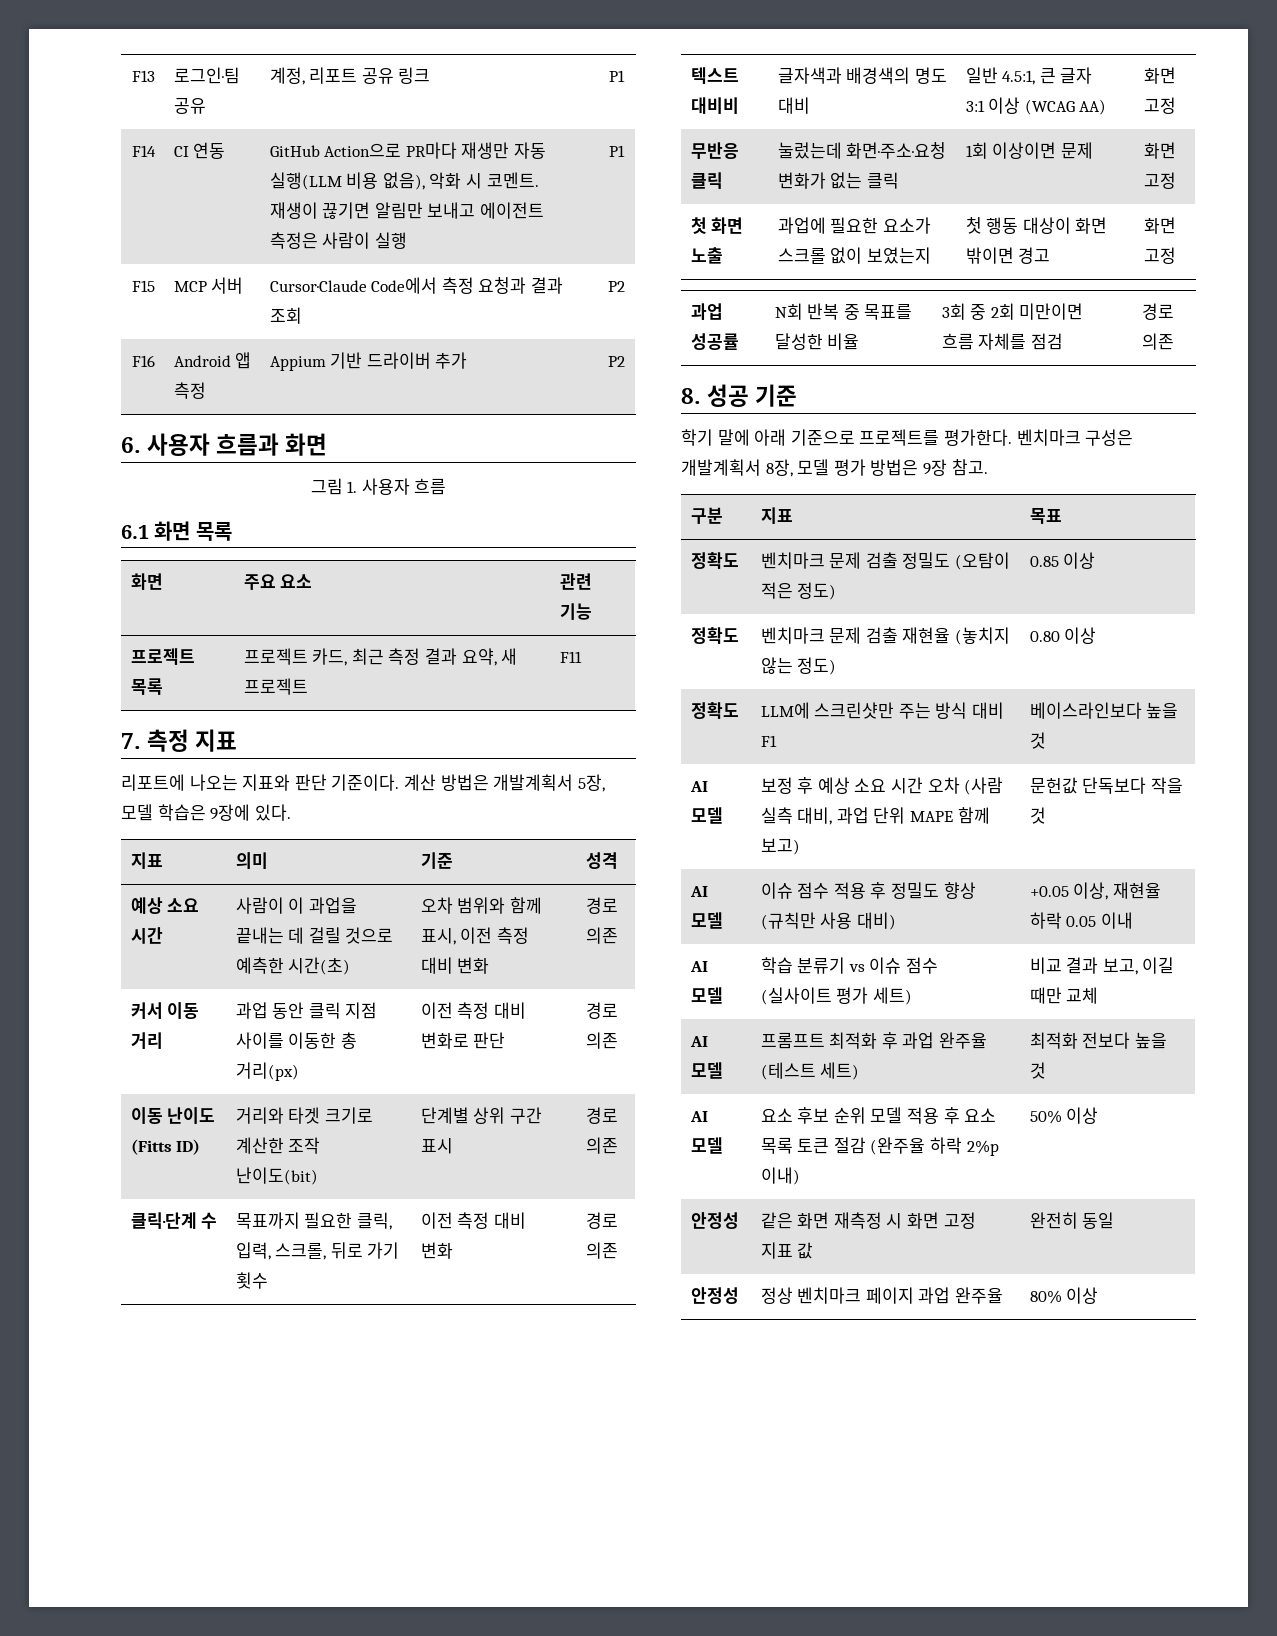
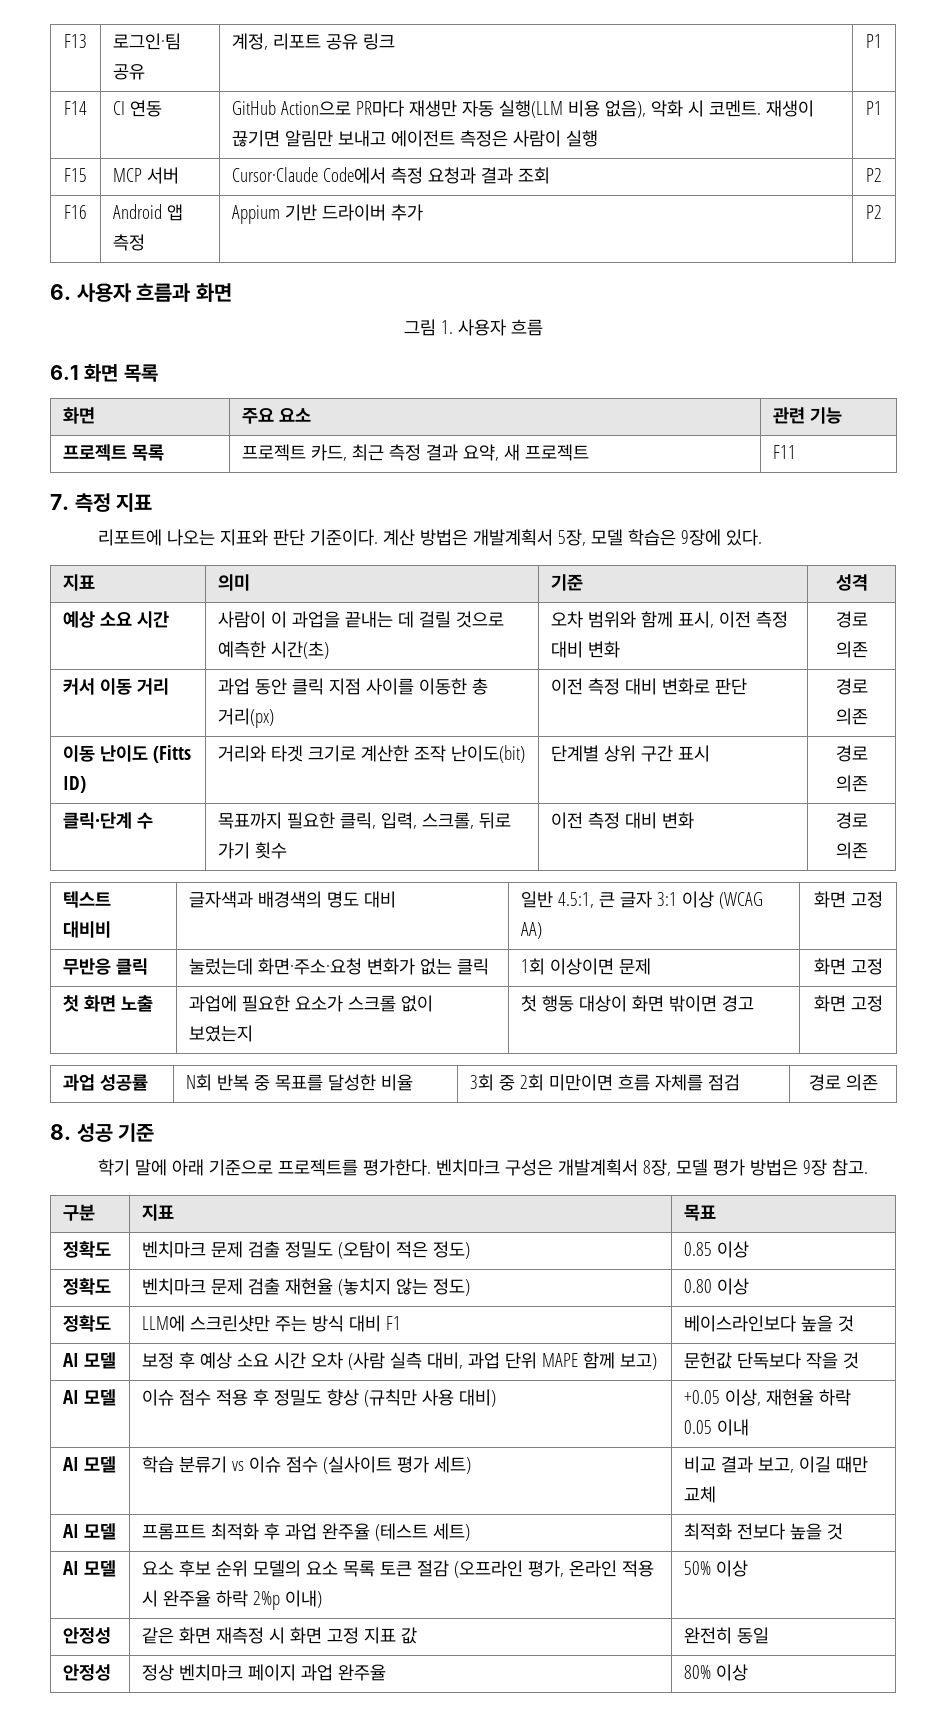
- AI 모델 | 요소 후보 순위 모델 적용 후 요소 목록 토큰 절감 (완주율 하락 2%p 이내) | 50% 이상
+ AI 모델 | 요소 후보 순위 모델의 요소 목록 토큰 절감 (오프라인 평가, 온라인 적용 시 완주율 하락 2%p 이내) | 50% 이상

